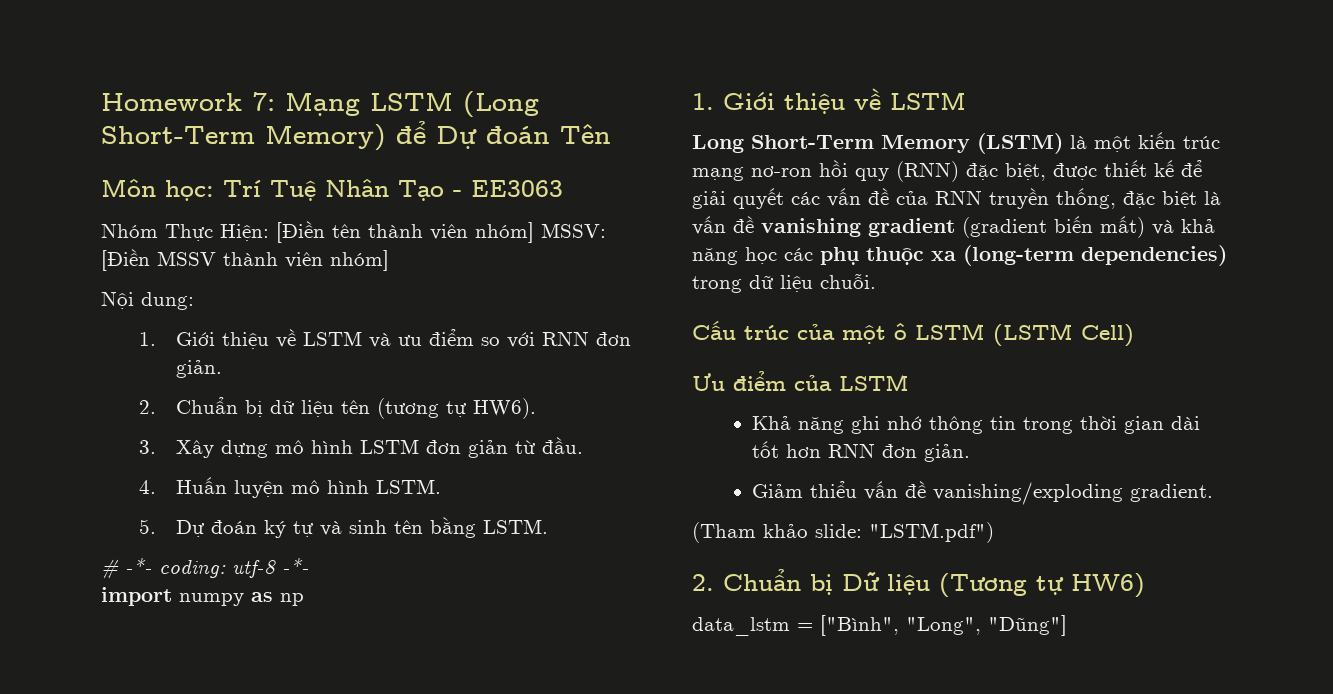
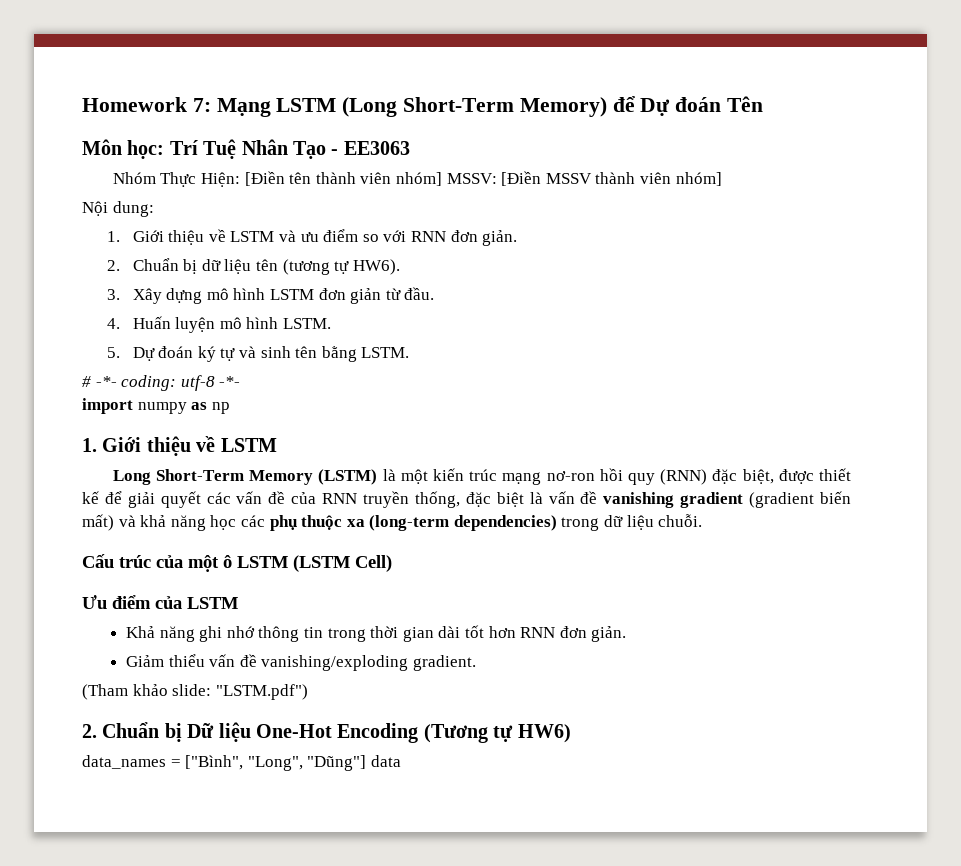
- 2. Chuẩn bị Dữ liệu (Tương tự HW6)
+ 2. Chuẩn bị Dữ liệu One-Hot Encoding (Tương tự HW6)
- data_lstm = ["Bình", "Long", "Dũng"]
+ data_names = ["Bình", "Long", "Dũng"] data

